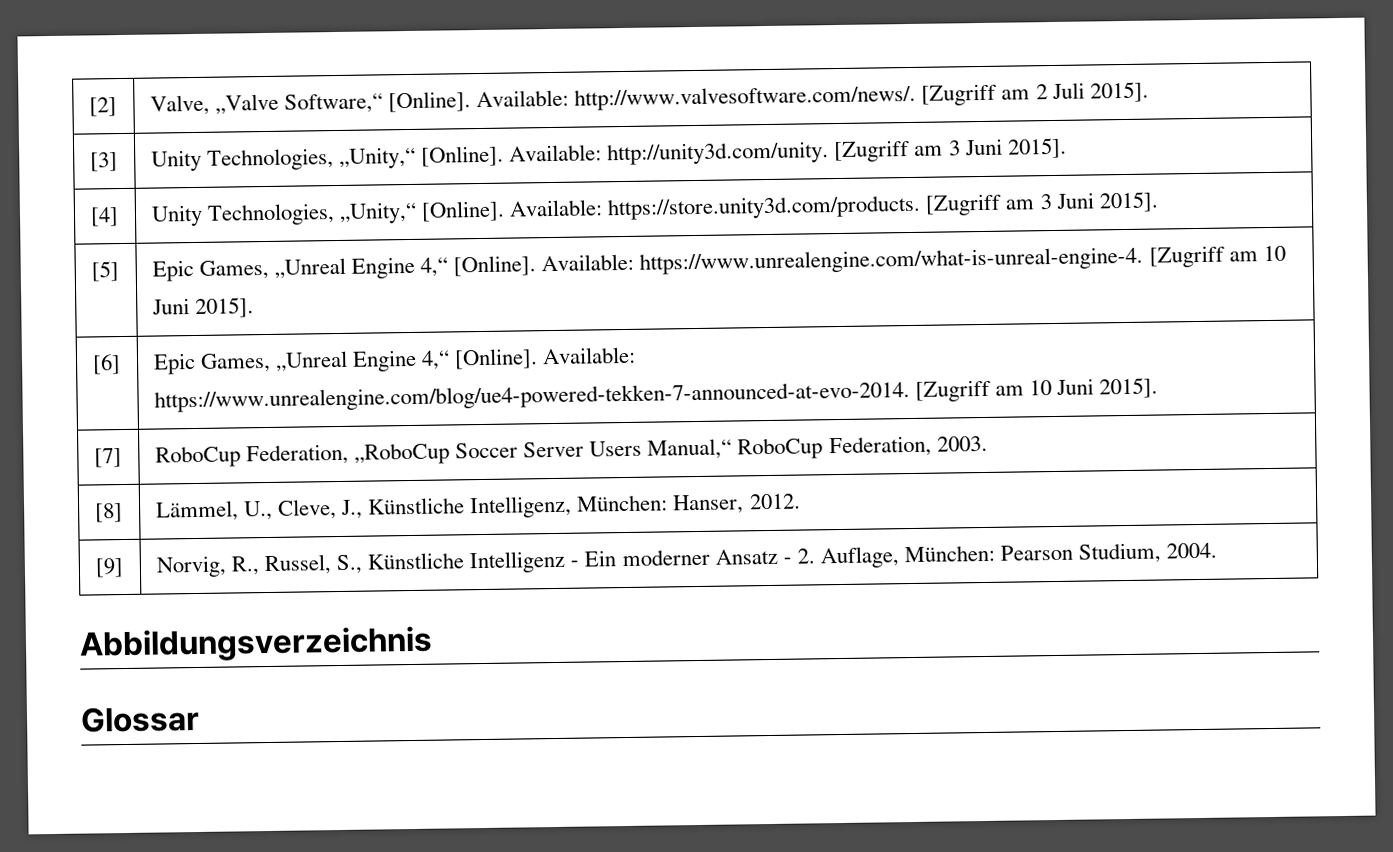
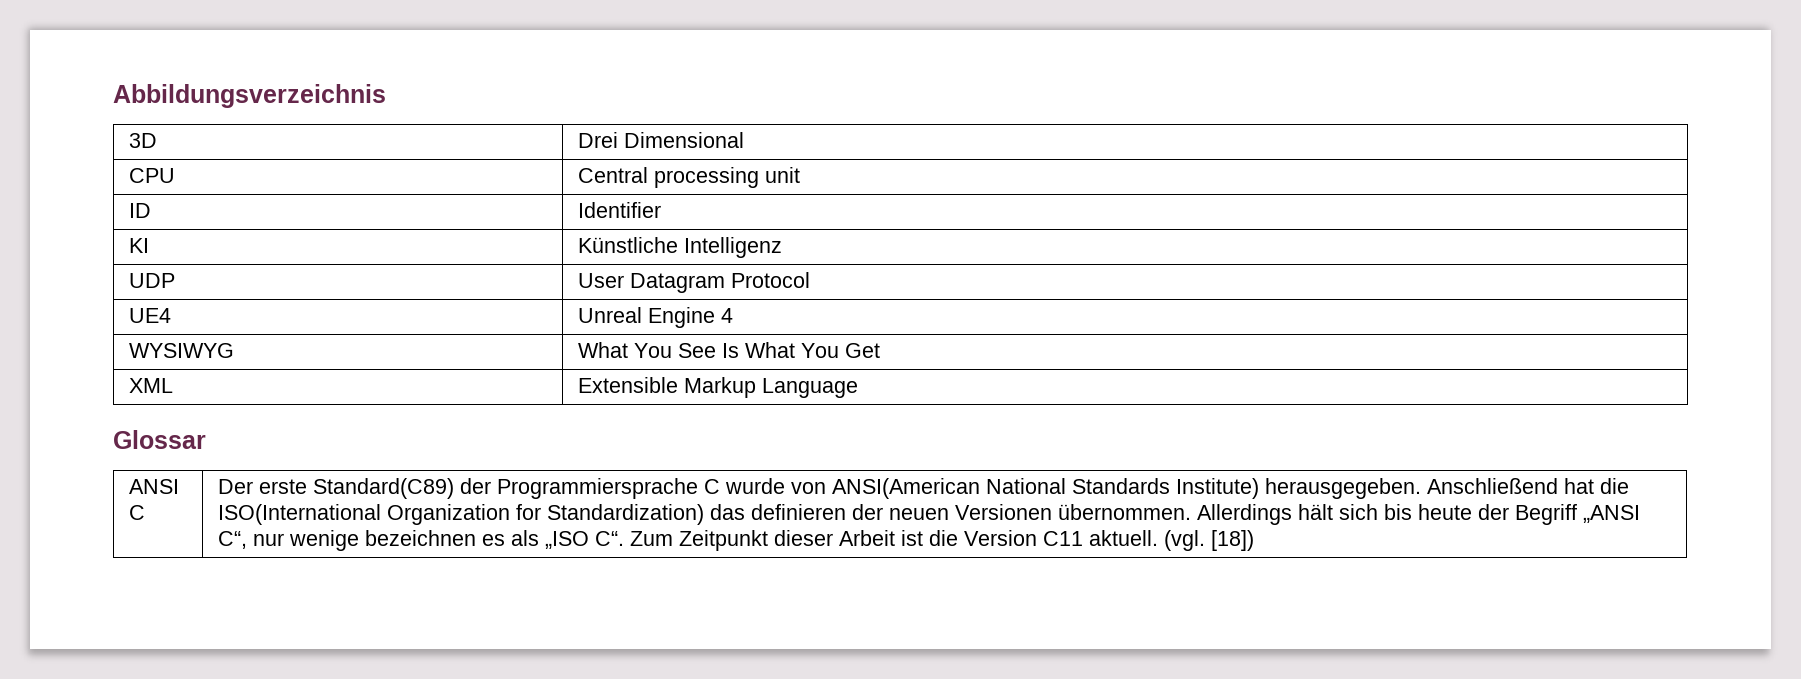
- [2] | Valve, „Valve Software,“ [Online]. Available: http://www.valvesoftware.com/news/. [Zugriff am 2 Juli 2015].
- [3] | Unity Technologies, „Unity,“ [Online]. Available: http://unity3d.com/unity. [Zugriff am 3 Juni 2015].
- [4] | Unity Technologies, „Unity,“ [Online]. Available: https://store.unity3d.com/products. [Zugriff am 3 Juni 2015].
- [5] | Epic Games, „Unreal Engine 4,“ [Online]. Available: https://www.unrealengine.com/what-is-unreal-engine-4. [Zugriff am 10 Juni 2015].
- [6] | Epic Games, „Unreal Engine 4,“ [Online]. Available: https://www.unrealengine.com/blog/ue4-powered-tekken-7-announced-at-evo-2014. [Zugriff am 10 Juni 2015].
- [7] | RoboCup Federation, „RoboCup Soccer Server Users Manual,“ RoboCup Federation, 2003.
- [8] | Lämmel, U., Cleve, J., Künstliche Intelligenz, München: Hanser, 2012.
- [9] | Norvig, R., Russel, S., Künstliche Intelligenz - Ein moderner Ansatz - 2. Auflage, München: Pearson Studium, 2004.
  Abbildungsverzeichnis
+ 3D | Drei Dimensional
+ CPU | Central processing unit
+ ID | Identifier
+ KI | Künstliche Intelligenz
+ UDP | User Datagram Protocol
+ UE4 | Unreal Engine 4
+ WYSIWYG | What You See Is What You Get
+ XML | Extensible Markup Language
  Glossar
+ ANSI C | Der erste Standard(C89) der Programmiersprache C wurde von ANSI(American National Standards Institute) herausgegeben. Anschließend hat die ISO(International Organization for Standardization) das definieren der neuen Versionen übernommen. Allerdings hält sich bis heute der Begriff „ANSI C“, nur wenige bezeichnen es als „ISO C“. Zum Zeitpunkt dieser Arbeit ist die Version C11 aktuell. (vgl. [18])

